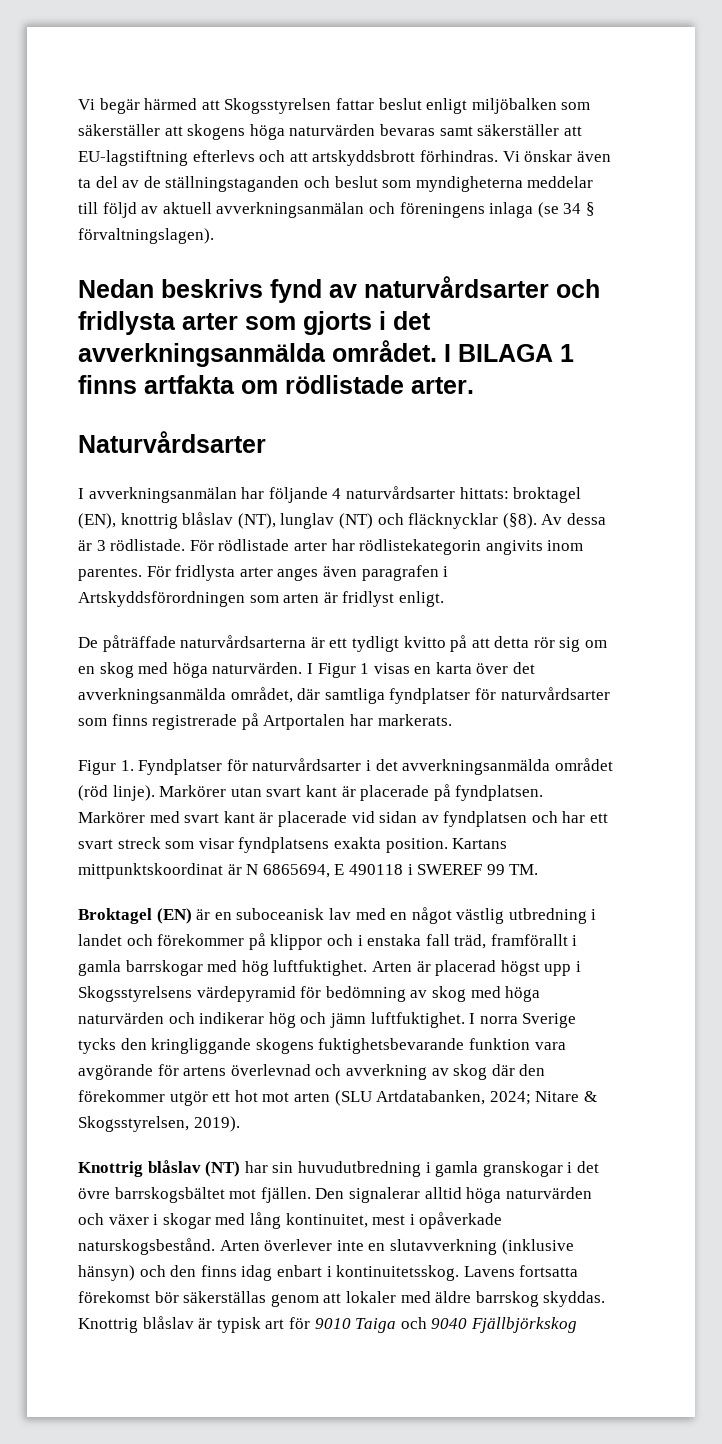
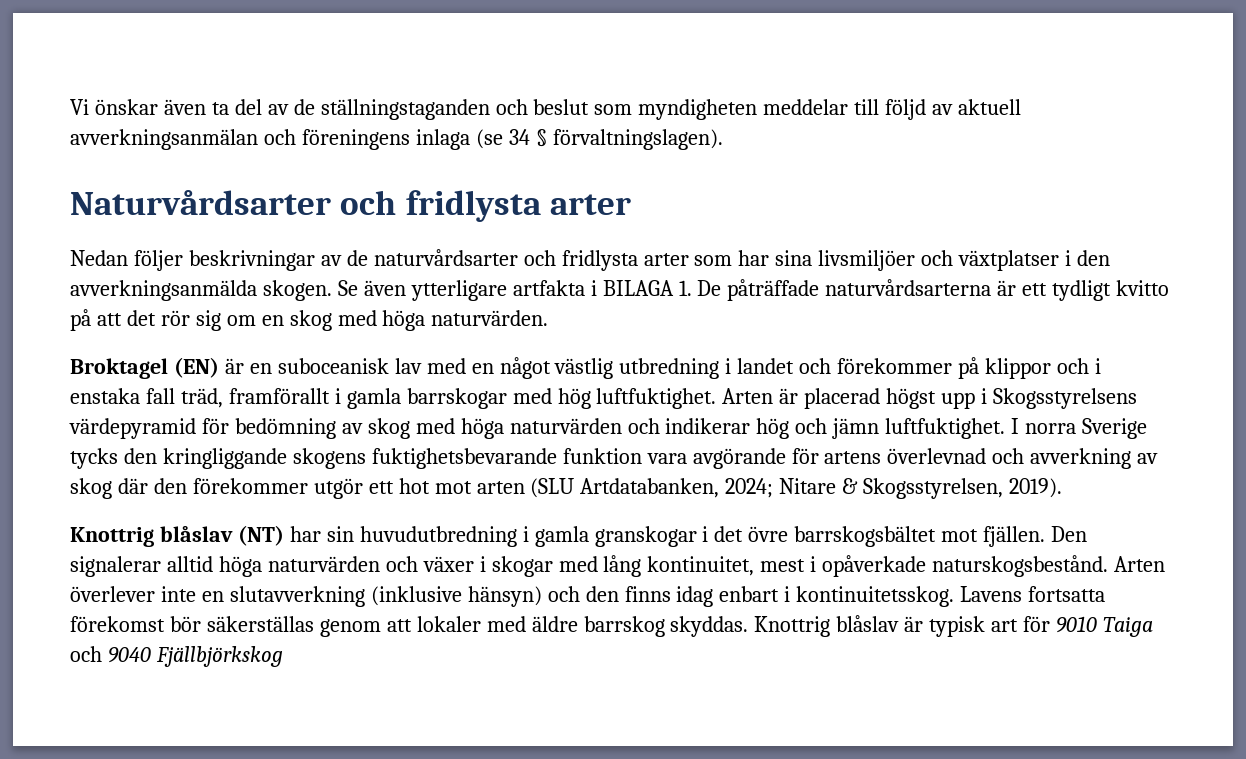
- Vi begär härmed att Skogsstyrelsen fattar beslut enligt miljöbalken som säkerställer att skogens höga naturvärden bevaras samt säkerställer att EU-lagstiftning efterlevs och att artskyddsbrott förhindras. Vi önskar även ta del av de ställningstaganden och beslut som myndigheterna meddelar till följd av aktuell avverkningsanmälan och föreningens inlaga (se 34 § förvaltningslagen).
+ Vi önskar även ta del av de ställningstaganden och beslut som myndigheten meddelar till följd av aktuell avverkningsanmälan och föreningens inlaga (se 34 § förvaltningslagen).
- Nedan beskrivs fynd av naturvårdsarter och fridlysta arter som gjorts i det avverkningsanmälda området. I BILAGA 1 finns artfakta om rödlistade arter.
- Naturvårdsarter
- I avverkningsanmälan har följande 4 naturvårdsarter hittats: broktagel (EN), knottrig blåslav (NT), lunglav (NT) och fläcknycklar (§8). Av dessa är 3 rödlistade. För rödlistade arter har rödlistekategorin angivits inom parentes. För fridlysta arter anges även paragrafen i Artskyddsförordningen som arten är fridlyst enligt.
- De påträffade naturvårdsarterna är ett tydligt kvitto på att detta rör sig om en skog med höga naturvärden. I Figur 1 visas en karta över det avverkningsanmälda området, där samtliga fyndplatser för naturvårdsarter som finns registrerade på Artportalen har markerats.
- Figur 1. Fyndplatser för naturvårdsarter i det avverkningsanmälda området (röd linje). Markörer utan svart kant är placerade på fyndplatsen. Markörer med svart kant är placerade vid sidan av fyndplatsen och har ett svart streck som visar fyndplatsens exakta position. Kartans mittpunktskoordinat är N 6865694, E 490118 i SWEREF 99 TM.
+ Naturvårdsarter och fridlysta arter
+ Nedan följer beskrivningar av de naturvårdsarter och fridlysta arter som har sina livsmiljöer och växtplatser i den avverkningsanmälda skogen. Se även ytterligare artfakta i BILAGA 1. De påträffade naturvårdsarterna är ett tydligt kvitto på att det rör sig om en skog med höga naturvärden.

